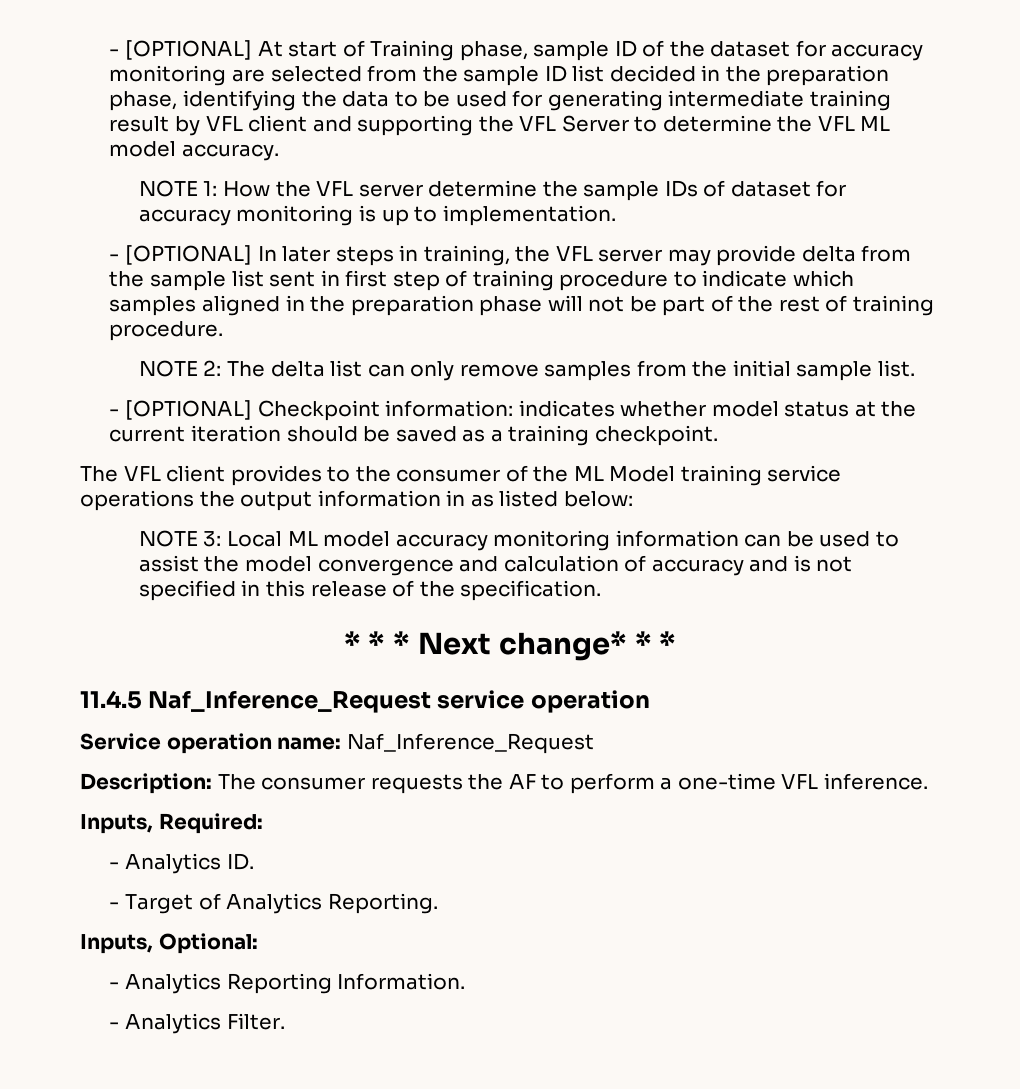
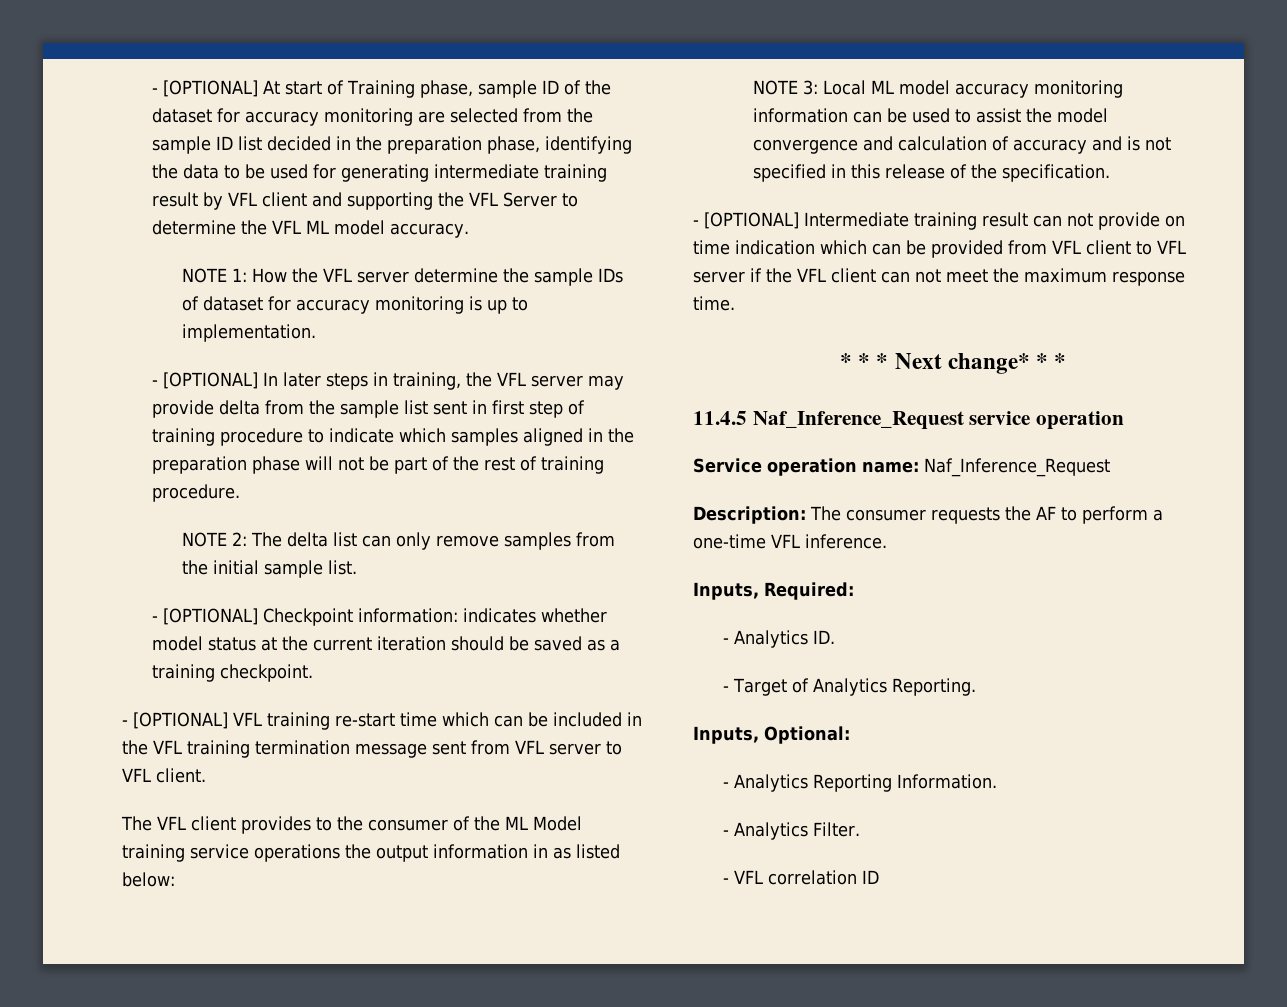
+ - [OPTIONAL] VFL training re-start time which can be included in the VFL training termination message sent from VFL server to VFL client.
+ - [OPTIONAL] Intermediate training result can not provide on time indication which can be provided from VFL client to VFL server if the VFL client can not meet the maximum response time.
+ - VFL correlation ID

